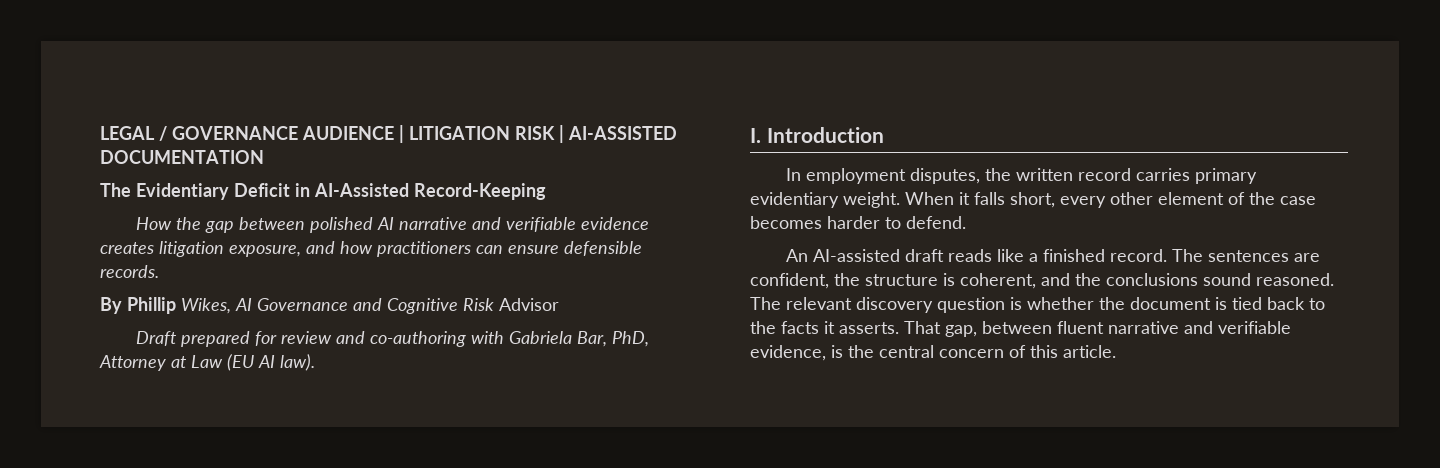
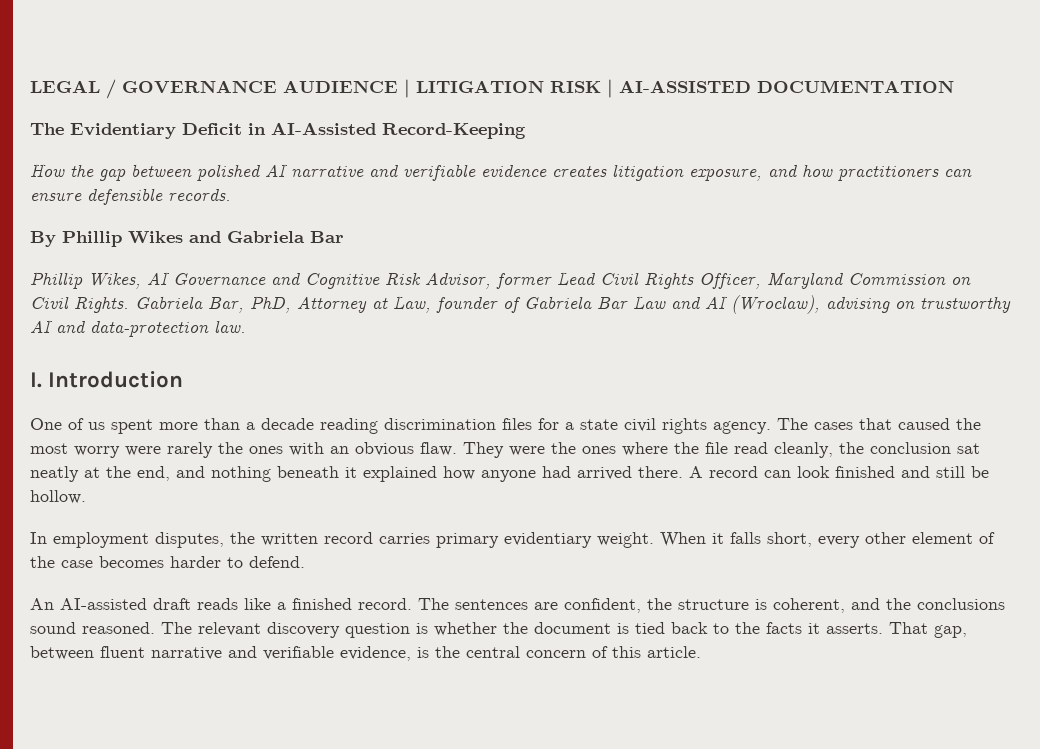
- By Phillip Wikes, AI Governance and Cognitive Risk Advisor
- Draft prepared for review and co-authoring with Gabriela Bar, PhD, Attorney at Law (EU AI law).
+ By Phillip Wikes and Gabriela Bar
+ Phillip Wikes, AI Governance and Cognitive Risk Advisor, former Lead Civil Rights Officer, Maryland Commission on Civil Rights. Gabriela Bar, PhD, Attorney at Law, founder of Gabriela Bar Law and AI (Wroclaw), advising on trustworthy AI and data-protection law.
  I. Introduction
+ One of us spent more than a decade reading discrimination files for a state civil rights agency. The cases that caused the most worry were rarely the ones with an obvious flaw. They were the ones where the file read cleanly, the conclusion sat neatly at the end, and nothing beneath it explained how anyone had arrived there. A record can look finished and still be hollow.

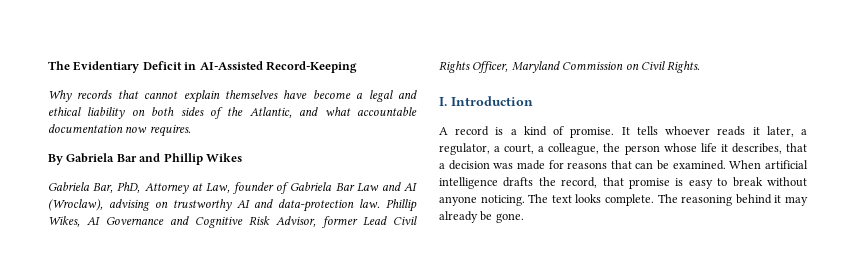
- LEGAL / GOVERNANCE AUDIENCE | LITIGATION RISK | AI-ASSISTED DOCUMENTATION
- How the gap between polished AI narrative and verifiable evidence creates litigation exposure, and how practitioners can ensure defensible records.
- By Phillip Wikes and Gabriela Bar
- Phillip Wikes, AI Governance and Cognitive Risk Advisor, former Lead Civil Rights Officer, Maryland Commission on Civil Rights. Gabriela Bar, PhD, Attorney at Law, founder of Gabriela Bar Law and AI (Wroclaw), advising on trustworthy AI and data-protection law.
+ Why records that cannot explain themselves have become a legal and ethical liability on both sides of the Atlantic, and what accountable documentation now requires.
+ By Gabriela Bar and Phillip Wikes
+ Gabriela Bar, PhD, Attorney at Law, founder of Gabriela Bar Law and AI (Wroclaw), advising on trustworthy AI and data-protection law. Phillip Wikes, AI Governance and Cognitive Risk Advisor, former Lead Civil Rights Officer, Maryland Commission on Civil Rights.
  I. Introduction
- One of us spent more than a decade reading discrimination files for a state civil rights agency. The cases that caused the most worry were rarely the ones with an obvious flaw. They were the ones where the file read cleanly, the conclusion sat neatly at the end, and nothing beneath it explained how anyone had arrived there. A record can look finished and still be hollow.
- In employment disputes, the written record carries primary evidentiary weight. When it falls short, every other element of the case becomes harder to defend.
- An AI-assisted draft reads like a finished record. The sentences are confident, the structure is coherent, and the conclusions sound reasoned. The relevant discovery question is whether the document is tied back to the facts it asserts. That gap, between fluent narrative and verifiable evidence, is the central concern of this article.
+ A record is a kind of promise. It tells whoever reads it later, a regulator, a court, a colleague, the person whose life it describes, that a decision was made for reasons that can be examined. When artificial intelligence drafts the record, that promise is easy to break without anyone noticing. The text looks complete. The reasoning behind it may already be gone.

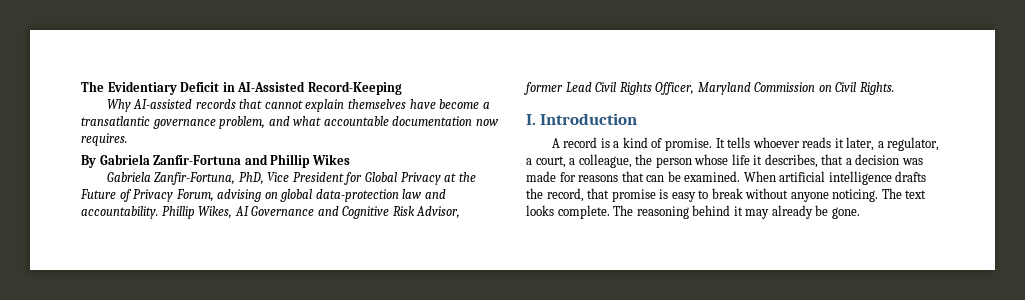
- Why records that cannot explain themselves have become a legal and ethical liability on both sides of the Atlantic, and what accountable documentation now requires.
+ Why AI-assisted records that cannot explain themselves have become a transatlantic governance problem, and what accountable documentation now requires.
- By Gabriela Bar and Phillip Wikes
+ By Gabriela Zanfir-Fortuna and Phillip Wikes
- Gabriela Bar, PhD, Attorney at Law, founder of Gabriela Bar Law and AI (Wroclaw), advising on trustworthy AI and data-protection law.
+ Gabriela Zanfir-Fortuna, PhD, Vice President for Global Privacy at the Future of Privacy Forum, advising on global data-protection law and accountability.

